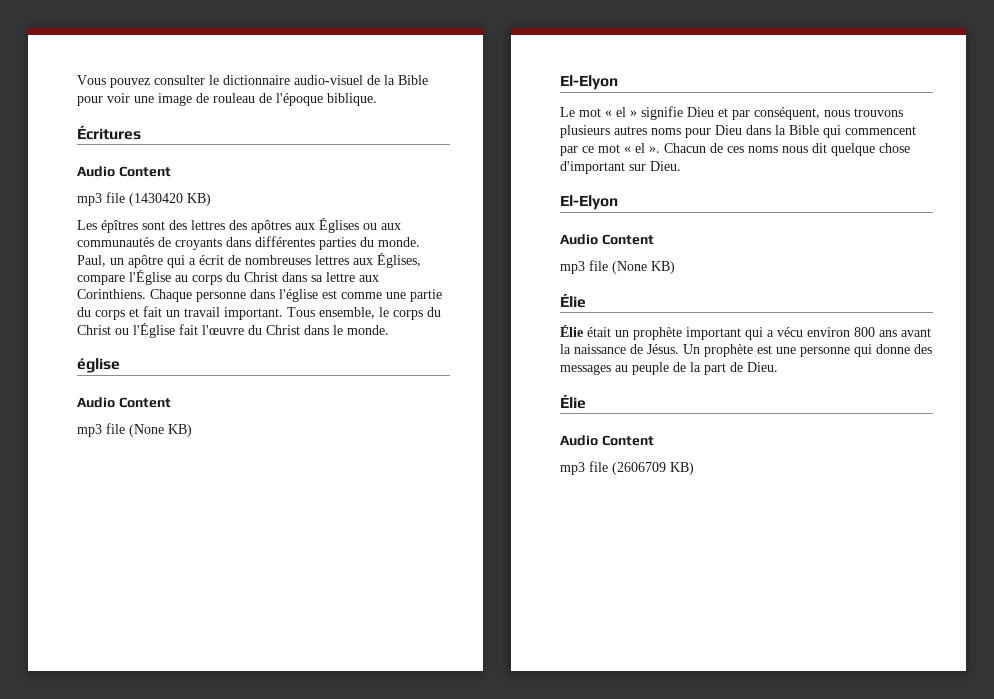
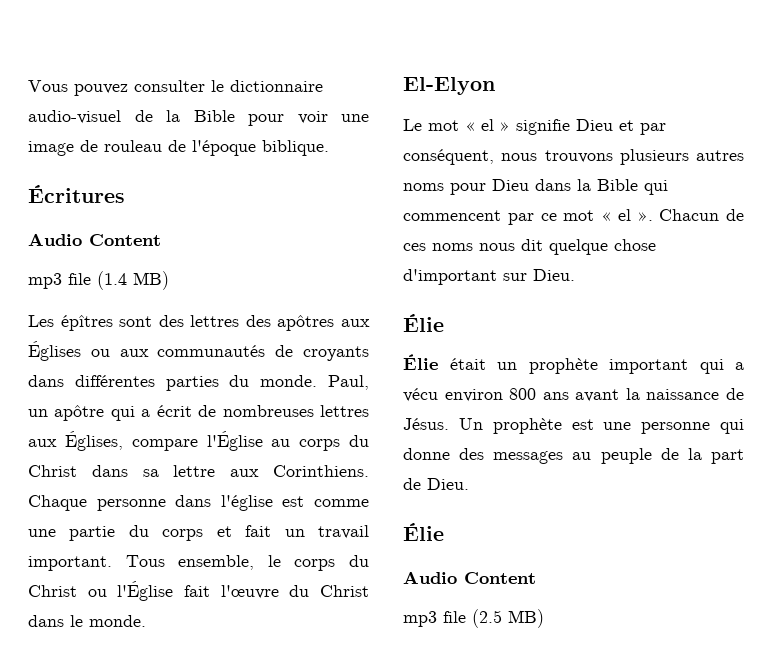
- mp3 file (1430420 KB)
+ mp3 file (1.4 MB)
- église
- Audio Content
- mp3 file (None KB)
  Chacun de ces noms nous dit quelque chose d'important sur Dieu.
- El-Elyon
- Audio Content
- mp3 file (None KB)
- mp3 file (2606709 KB)
+ mp3 file (2.5 MB)

